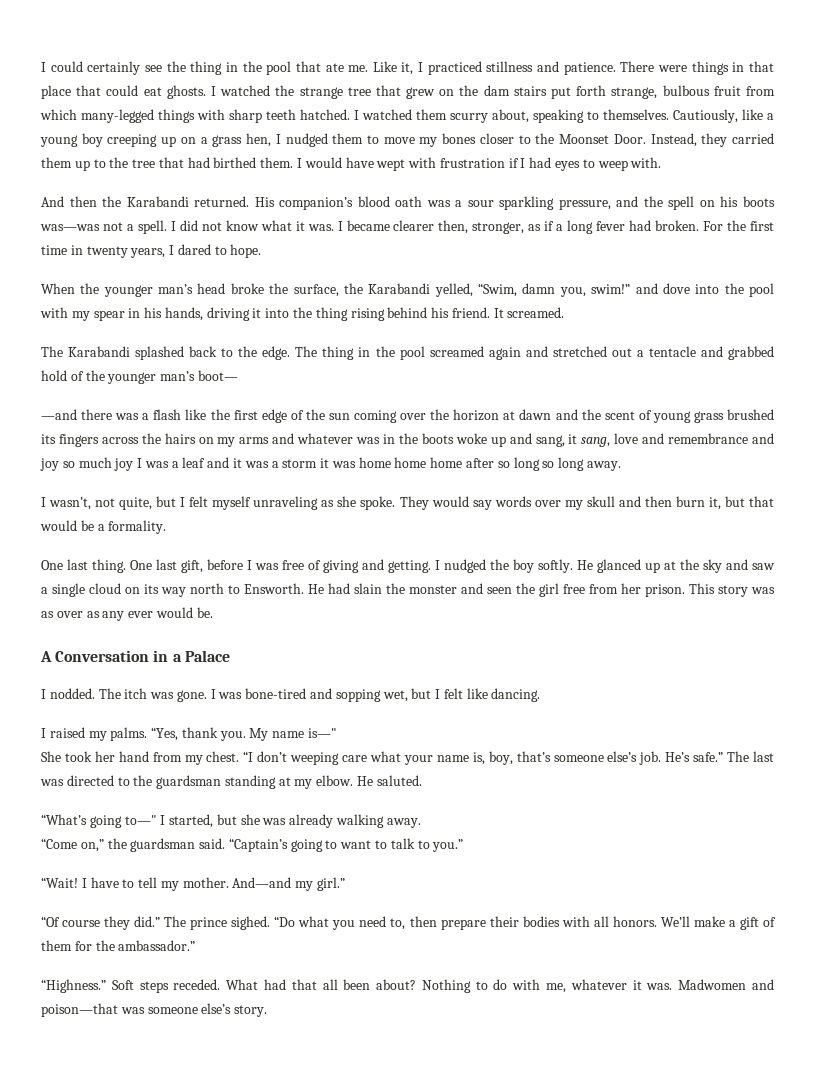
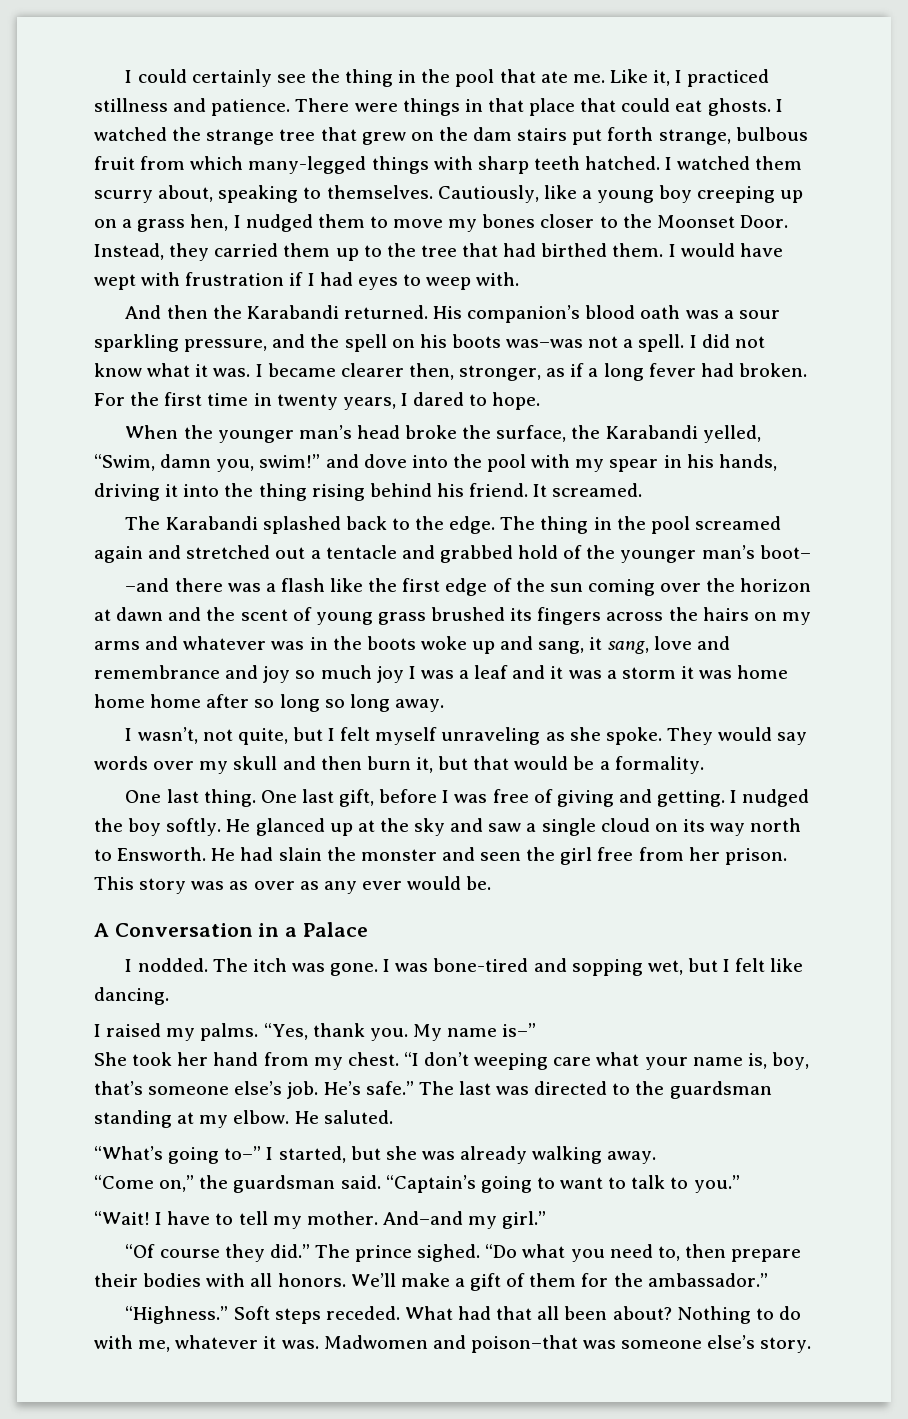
- His companion’s blood oath was a sour sparkling pressure, and the spell on his boots was—was not a spell.
+ His companion’s blood oath was a sour sparkling pressure, and the spell on his boots was–was not a spell.
- The thing in the pool screamed again and stretched out a tentacle and grabbed hold of the younger man’s boot—
- —and there was a flash like the first edge of the sun coming over the horizon at dawn and the scent of young grass brushed its fingers across the hairs on my arms and whatever was in the boots woke up and sang, it sang, love and remembrance and joy so much joy I was a leaf and it was a storm it was home home home after so long so long away.
+ The thing in the pool screamed again and stretched out a tentacle and grabbed hold of the younger man’s boot–
+ –and there was a flash like the first edge of the sun coming over the horizon at dawn and the scent of young grass brushed its fingers across the hairs on my arms and whatever was in the boots woke up and sang, it sang, love and remembrance and joy so much joy I was a leaf and it was a storm it was home home home after so long so long away.
- My name is—"
+ My name is–”
- “What’s going to—" I started, but she was already walking away.
+ “What’s going to–” I started, but she was already walking away.
- And—and my girl.”
+ And–and my girl.”
- Madwomen and poison—that was someone else’s story.
+ Madwomen and poison–that was someone else’s story.

